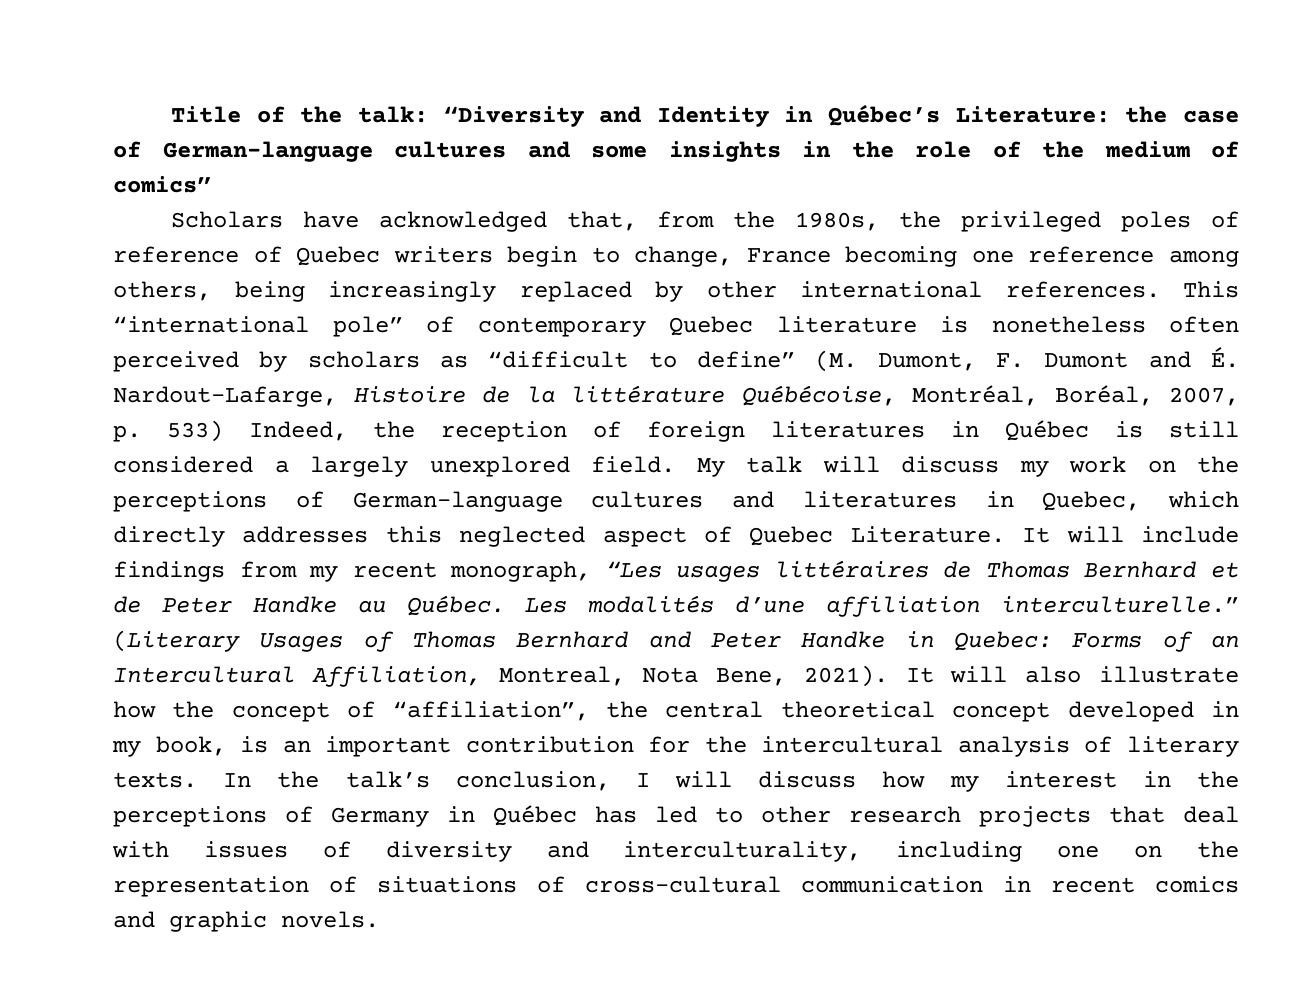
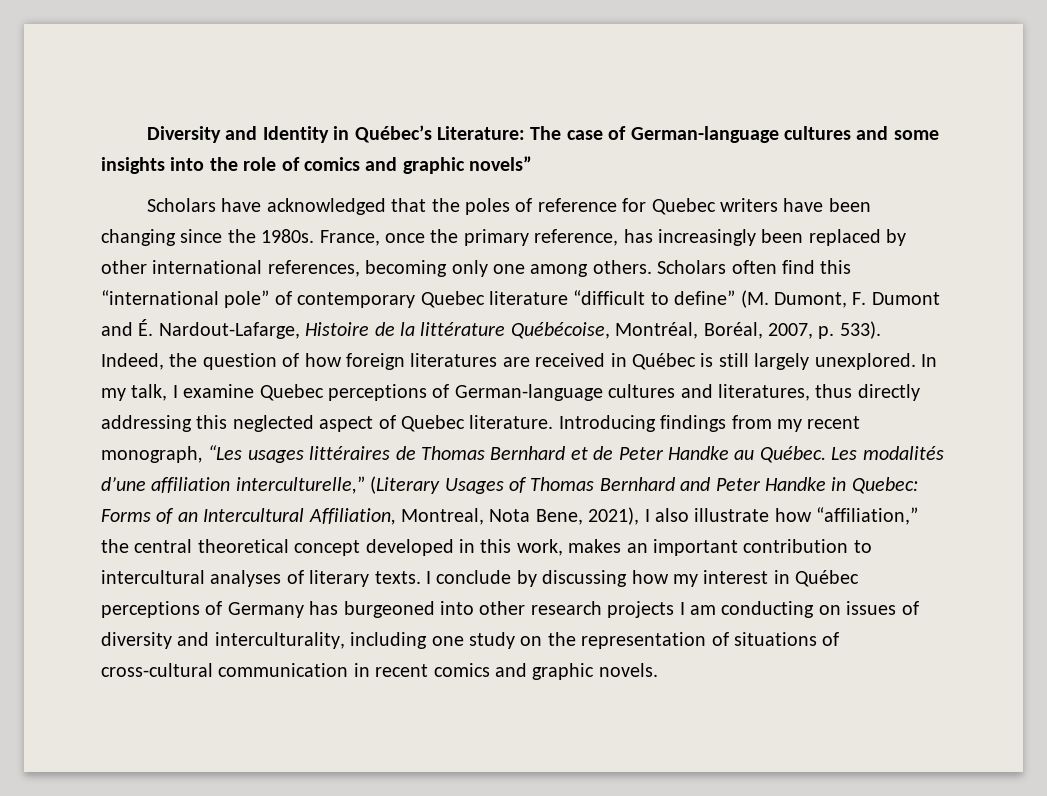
- Title of the talk: “Diversity and Identity in Québec’s Literature: the case of German-language cultures and some insights in the role of the medium of comics”
+ Diversity and Identity in Québec’s Literature: The case of German-language cultures and some insights into the role of comics and graphic novels”
- Scholars have acknowledged that, from the 1980s, the privileged poles of reference of Quebec writers begin to change, France becoming one reference among others, being increasingly replaced by other international references. This “international pole” of contemporary Quebec literature is nonetheless often perceived by scholars as “difficult to define” (M. Dumont, F. Dumont and É. Nardout-Lafarge, Histoire de la littérature Québécoise, Montréal, Boréal, 2007, p. 533) Indeed, the reception of foreign literatures in Québec is still considered a largely unexplored field. My talk will discuss my work on the perceptions of German-language cultures and literatures in Quebec, which directly addresses this neglected aspect of Quebec Literature. It will include findings from my recent monograph, “Les usages littéraires de Thomas Bernhard et de Peter Handke au Québec.
+ Scholars have acknowledged that the poles of reference for Quebec writers have been changing since the 1980s. France, once the primary reference, has increasingly been replaced by other international references, becoming only one among others. Scholars often find this “international pole” of contemporary Quebec literature “difficult to define” (M. Dumont, F. Dumont and É. Nardout-Lafarge, Histoire de la littérature Québécoise, Montréal, Boréal, 2007, p. 533). Indeed, the question of how foreign literatures are received in Québec is still largely unexplored. In my talk, I examine Quebec perceptions of German-language cultures and literatures, thus directly addressing this neglected aspect of Quebec literature. Introducing findings from my recent monograph, “Les usages littéraires de Thomas Bernhard et de Peter Handke au Québec.
- Les modalités d’une affiliation interculturelle.” (Literary Usages of Thomas Bernhard and Peter Handke in Quebec: Forms of an Intercultural Affiliation, Montreal, Nota Bene, 2021). It will also illustrate how the concept of “affiliation”, the central theoretical concept developed in my book, is an important contribution for the intercultural analysis of literary texts. In the talk’s conclusion, I will discuss how my interest in the perceptions of Germany in Québec has led to other research projects that deal with issues of diversity and interculturality, including one on the representation of situations of cross-cultural communication in recent comics and graphic novels.
+ Les modalités d’une affiliation interculturelle,” (Literary Usages of Thomas Bernhard and Peter Handke in Quebec: Forms of an Intercultural Affiliation, Montreal, Nota Bene, 2021), I also illustrate how “affiliation,” the central theoretical concept developed in this work, makes an important contribution to intercultural analyses of literary texts. I conclude by discussing how my interest in Québec perceptions of Germany has burgeoned into other research projects I am conducting on issues of diversity and interculturality, including one study on the representation of situations of cross-cultural communication in recent comics and graphic novels.

